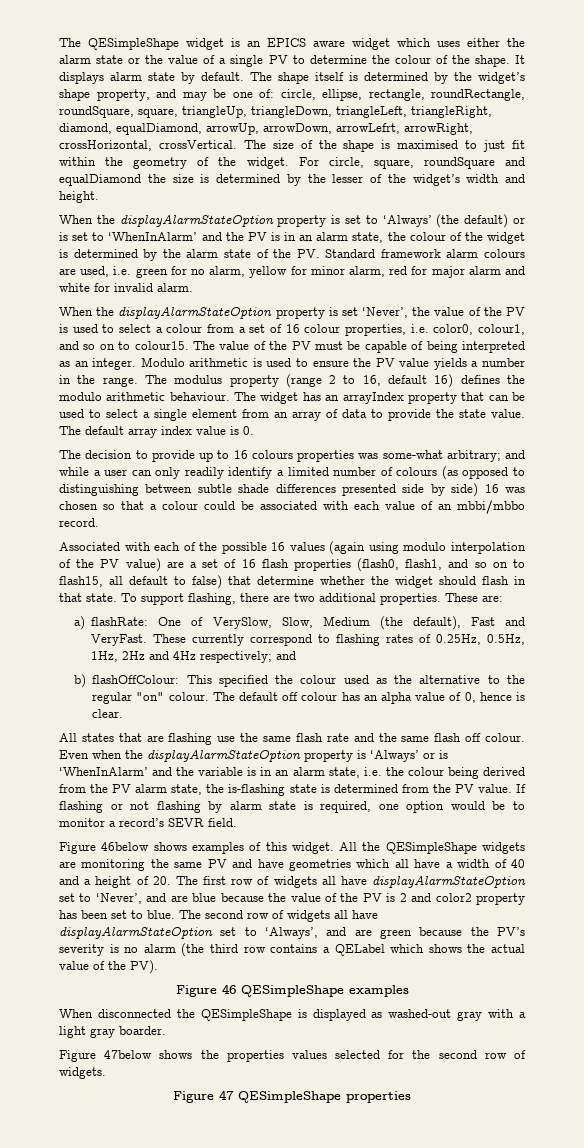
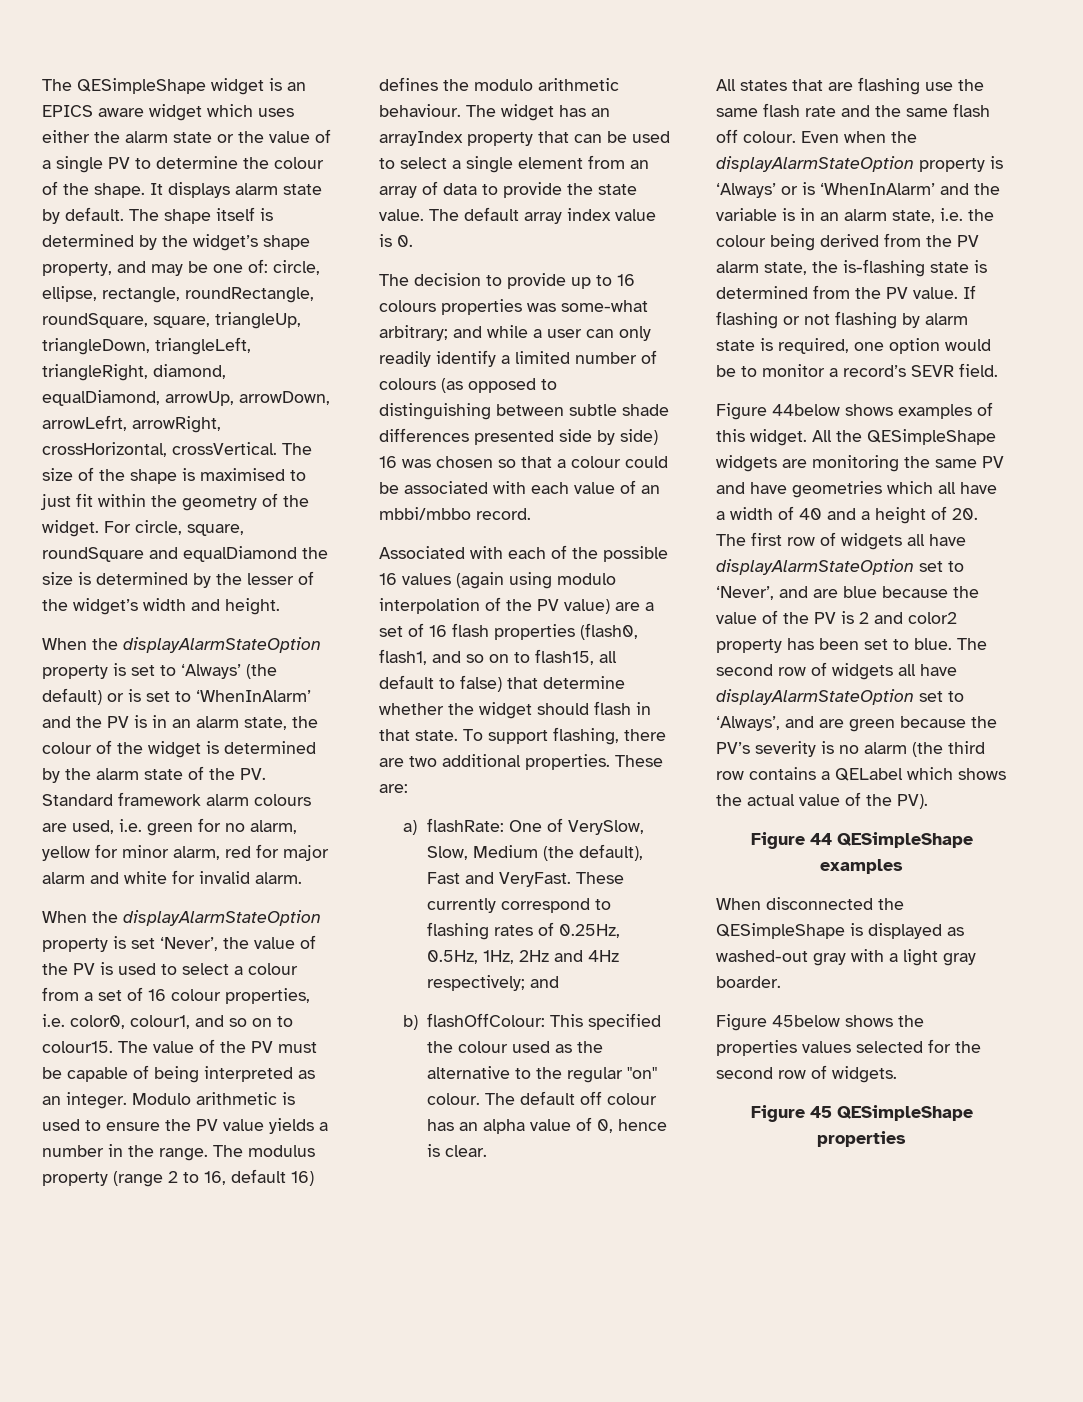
- Figure 46below shows examples of this widget.
+ Figure 44below shows examples of this widget.
- Figure 46 QESimpleShape examples
+ Figure 44 QESimpleShape examples
- Figure 47below shows the properties values selected for the second row of widgets.
+ Figure 45below shows the properties values selected for the second row of widgets.
- Figure 47 QESimpleShape properties
+ Figure 45 QESimpleShape properties

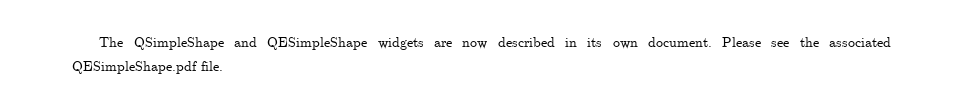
- The QESimpleShape widget is an EPICS aware widget which uses either the alarm state or the value of a single PV to determine the colour of the shape. It displays alarm state by default. The shape itself is determined by the widget’s shape property, and may be one of: circle, ellipse, rectangle, roundRectangle, roundSquare, square, triangleUp, triangleDown, triangleLeft, triangleRight, diamond, equalDiamond, arrowUp, arrowDown, arrowLefrt, arrowRight, crossHorizontal, crossVertical. The size of the shape is maximised to just fit within the geometry of the widget. For circle, square, roundSquare and equalDiamond the size is determined by the lesser of the widget’s width and height.
- When the displayAlarmStateOption property is set to ‘Always’ (the default) or is set to ‘WhenInAlarm’ and the PV is in an alarm state, the colour of the widget is determined by the alarm state of the PV. Standard framework alarm colours are used, i.e. green for no alarm, yellow for minor alarm, red for major alarm and white for invalid alarm.
- When the displayAlarmStateOption property is set ‘Never’, the value of the PV is used to select a colour from a set of 16 colour properties, i.e. color0, colour1, and so on to colour15. The value of the PV must be capable of being interpreted as an integer. Modulo arithmetic is used to ensure the PV value yields a number in the range. The modulus property (range 2 to 16, default 16) defines the modulo arithmetic behaviour. The widget has an arrayIndex property that can be used to select a single element from an array of data to provide the state value. The default array index value is 0.
- The decision to provide up to 16 colours properties was some-what arbitrary; and while a user can only readily identify a limited number of colours (as opposed to distinguishing between subtle shade differences presented side by side) 16 was chosen so that a colour could be associated with each value of an mbbi/mbbo record.
- Associated with each of the possible 16 values (again using modulo interpolation of the PV value) are a set of 16 flash properties (flash0, flash1, and so on to flash15, all default to false) that determine whether the widget should flash in that state. To support flashing, there are two additional properties. These are:
- a) flashRate: One of VerySlow, Slow, Medium (the default), Fast and VeryFast. These currently correspond to flashing rates of 0.25Hz, 0.5Hz, 1Hz, 2Hz and 4Hz respectively; and
- b) flashOffColour: This specified the colour used as the alternative to the regular "on" colour. The default off colour has an alpha value of 0, hence is clear.
- All states that are flashing use the same flash rate and the same flash off colour. Even when the displayAlarmStateOption property is ‘Always’ or is ‘WhenInAlarm’ and the variable is in an alarm state, i.e. the colour being derived from the PV alarm state, the is-flashing state is determined from the PV value. If flashing or not flashing by alarm state is required, one option would be to monitor a record’s SEVR field.
- Figure 44below shows examples of this widget. All the QESimpleShape widgets are monitoring the same PV and have geometries which all have a width of 40 and a height of 20. The first row of widgets all have displayAlarmStateOption set to ‘Never’, and are blue because the value of the PV is 2 and color2 property has been set to blue. The second row of widgets all have displayAlarmStateOption set to ‘Always’, and are green because the PV’s severity is no alarm (the third row contains a QELabel which shows the actual value of the PV).
- Figure 44 QESimpleShape examples
- When disconnected the QESimpleShape is displayed as washed-out gray with a light gray boarder.
- Figure 45below shows the properties values selected for the second row of widgets.
- Figure 45 QESimpleShape properties
+ The QSimpleShape and QESimpleShape widgets are now described in its own document. Please see the associated QESimpleShape.pdf file.

